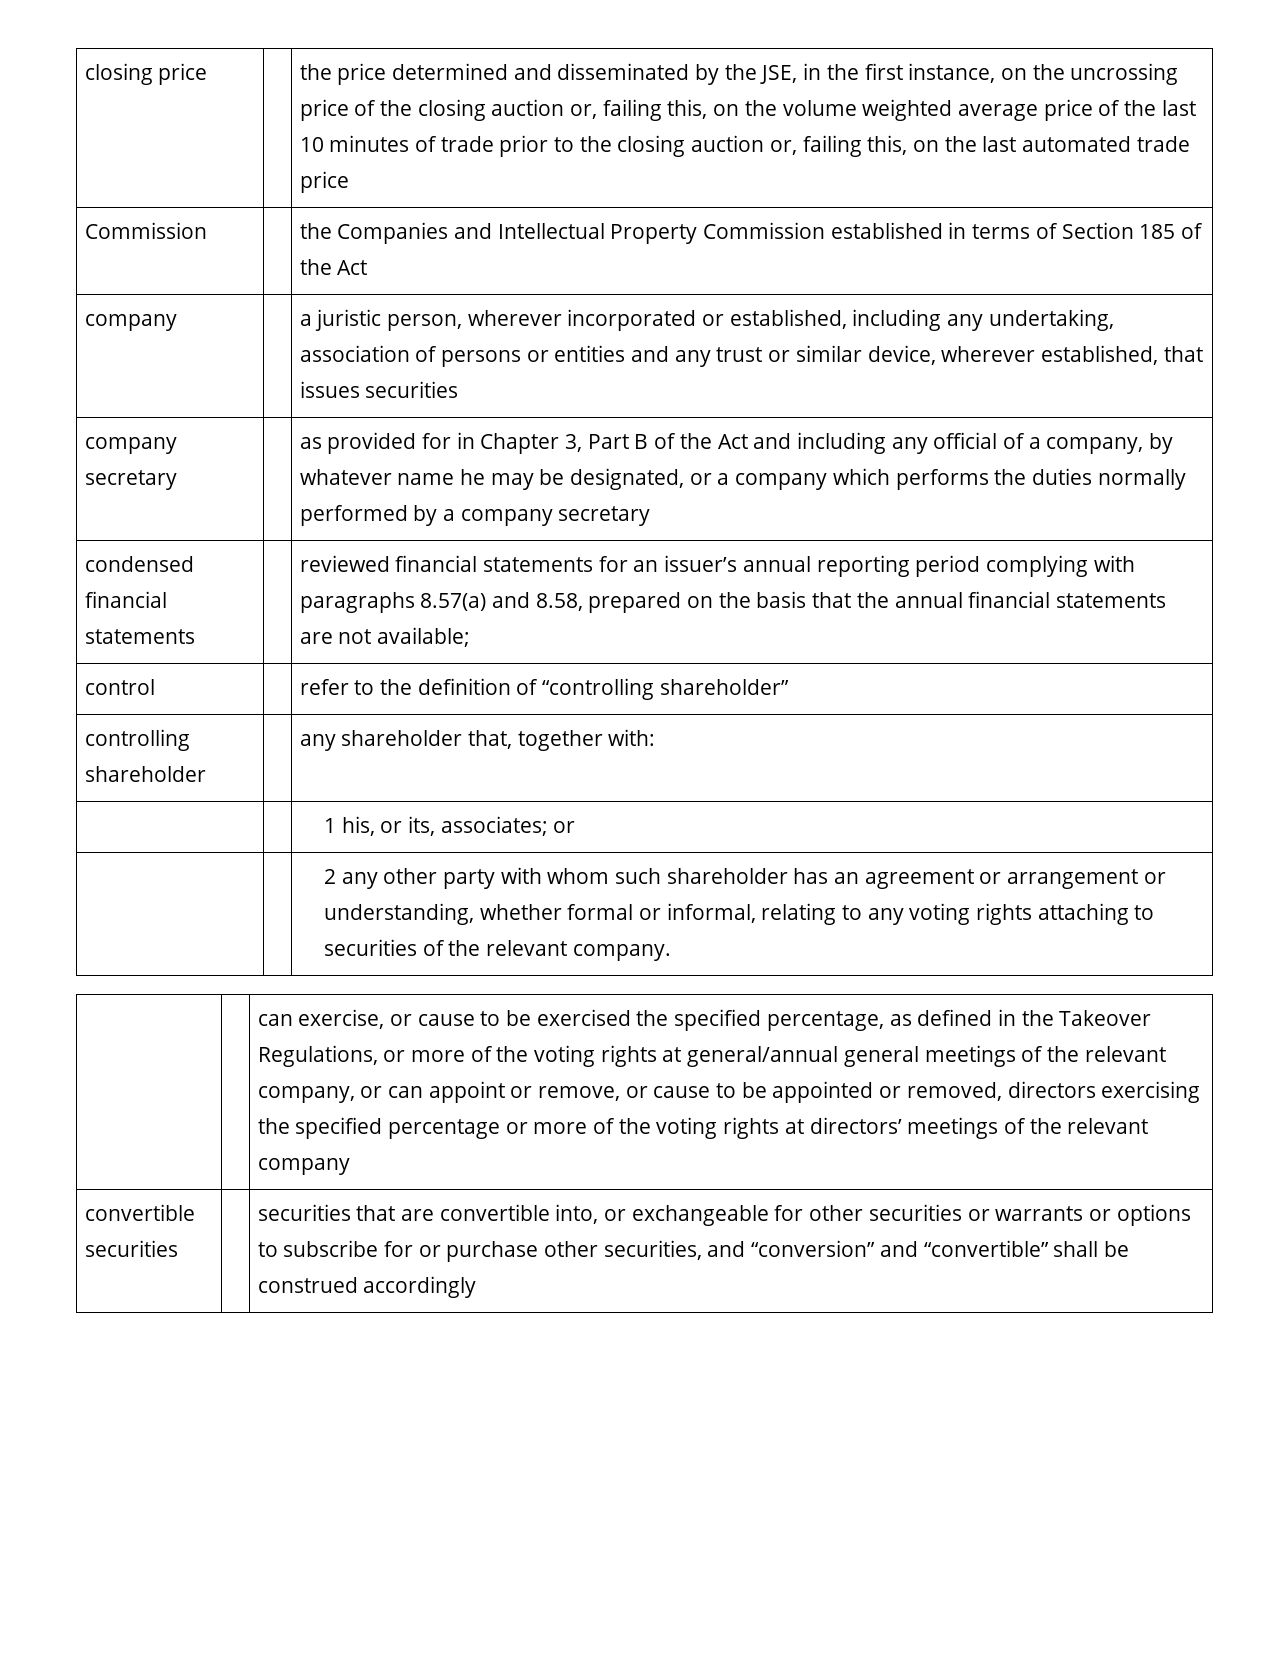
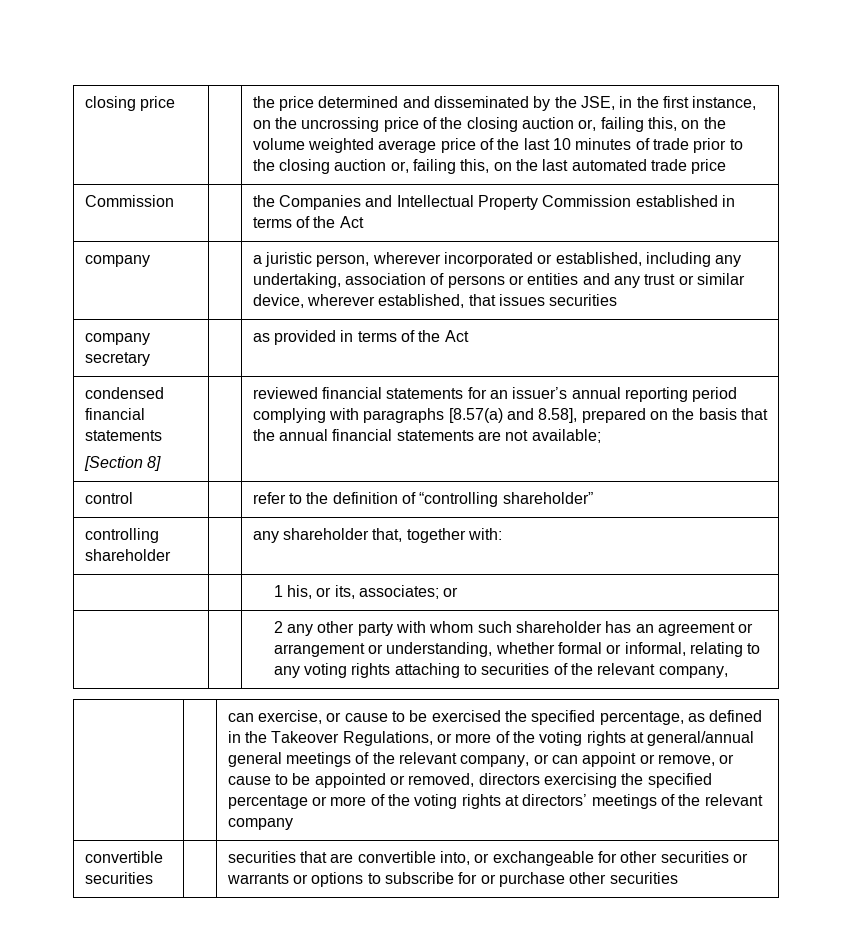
- Commission | | the Companies and Intellectual Property Commission established in terms of Section 185 of the Act
+ Commission | | the Companies and Intellectual Property Commission established in terms of the Act
- company secretary | | as provided for in Chapter 3, Part B of the Act and including any official of a company, by whatever name he may be designated, or a company which performs the duties normally performed by a company secretary
+ company secretary | | as provided in terms of the Act
- condensed financial statements | | reviewed financial statements for an issuer’s annual reporting period complying with paragraphs 8.57(a) and 8.58, prepared on the basis that the annual financial statements are not available;
+ condensed financial statements
+ [Section 8] | | reviewed financial statements for an issuer’s annual reporting period complying with paragraphs [8.57(a) and 8.58], prepared on the basis that the annual financial statements are not available;
- | | 2 any other party with whom such shareholder has an agreement or arrangement or understanding, whether formal or informal, relating to any voting rights attaching to securities of the relevant company.
+ | | 2 any other party with whom such shareholder has an agreement or arrangement or understanding, whether formal or informal, relating to any voting rights attaching to securities of the relevant company,
- convertible securities | | securities that are convertible into, or exchangeable for other securities or warrants or options to subscribe for or purchase other securities, and “conversion” and “convertible” shall be construed accordingly
+ convertible securities | | securities that are convertible into, or exchangeable for other securities or warrants or options to subscribe for or purchase other securities

